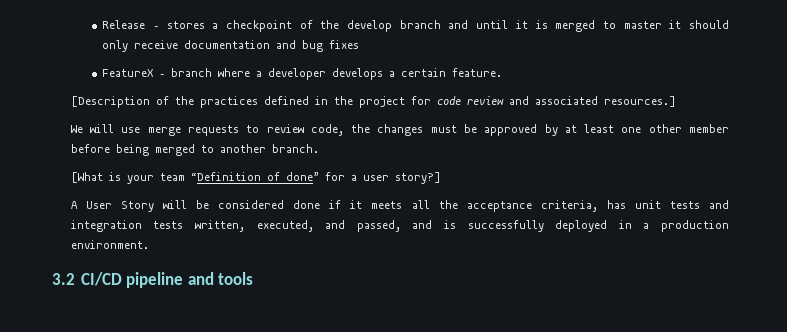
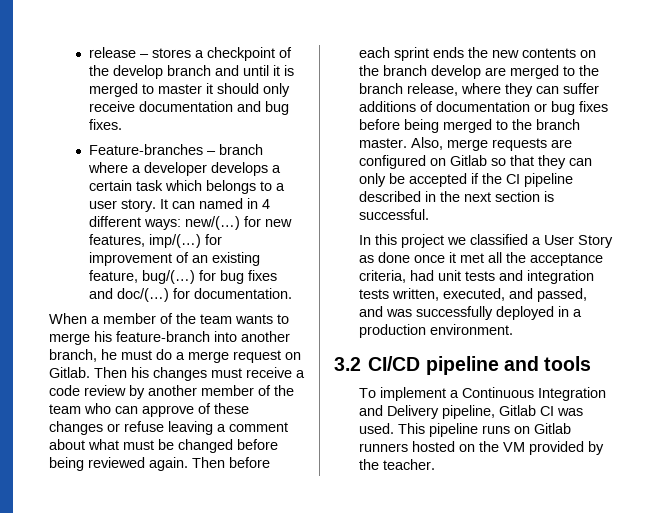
- Release – stores a checkpoint of the develop branch and until it is merged to master it should only receive documentation and bug fixes
- FeatureX – branch where a developer develops a certain feature.
- [Description of the practices defined in the project for code review and associated resources.]
- We will use merge requests to review code, the changes must be approved by at least one other member before being merged to another branch.
- [What is your team “Definition of done” for a user story?]
- A User Story will be considered done if it meets all the acceptance criteria, has unit tests and integration tests written, executed, and passed, and is successfully deployed in a production environment.
+ release – stores a checkpoint of the develop branch and until it is merged to master it should only receive documentation and bug fixes.
+ Feature-branches – branch where a developer develops a certain task which belongs to a user story. It can named in 4 different ways: new/(…) for new features, imp/(…) for improvement of an existing feature, bug/(…) for bug fixes and doc/(…) for documentation.
+ When a member of the team wants to merge his feature-branch into another branch, he must do a merge request on Gitlab. Then his changes must receive a code review by another member of the team who can approve of these changes or refuse leaving a comment about what must be changed before being reviewed again. Then before each sprint ends the new contents on the branch develop are merged to the branch release, where they can suffer additions of documentation or bug fixes before being merged to the branch master. Also, merge requests are configured on Gitlab so that they can only be accepted if the CI pipeline described in the next section is successful.
+ In this project we classified a User Story as done once it met all the acceptance criteria, had unit tests and integration tests written, executed, and passed, and was successfully deployed in a production environment.
+ To implement a Continuous Integration and Delivery pipeline, Gitlab CI was used. This pipeline runs on Gitlab runners hosted on the VM provided by the teacher.

